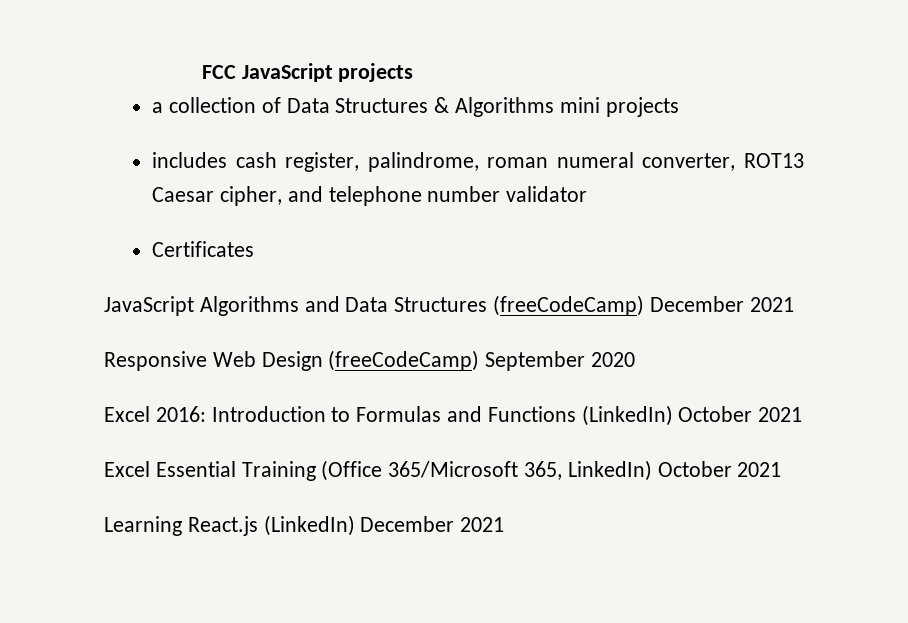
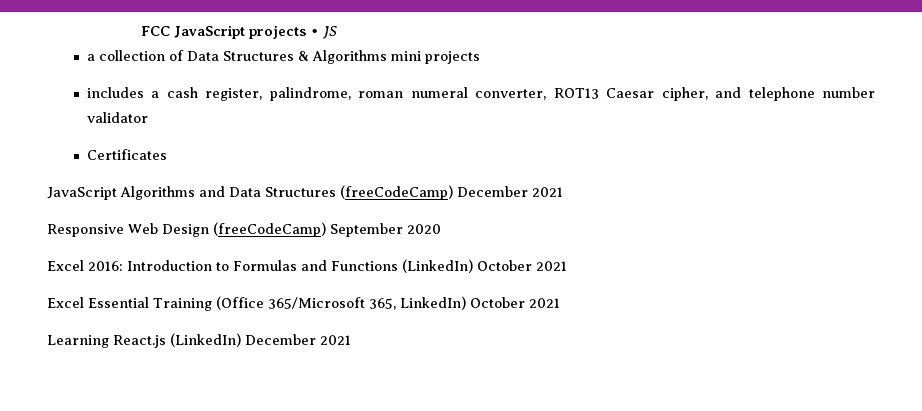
- FCC JavaScript projects
+ FCC JavaScript projects ∙ JS
- includes cash register, palindrome, roman numeral converter, ROT13 Caesar cipher, and telephone number validator
+ includes a cash register, palindrome, roman numeral converter, ROT13 Caesar cipher, and telephone number validator

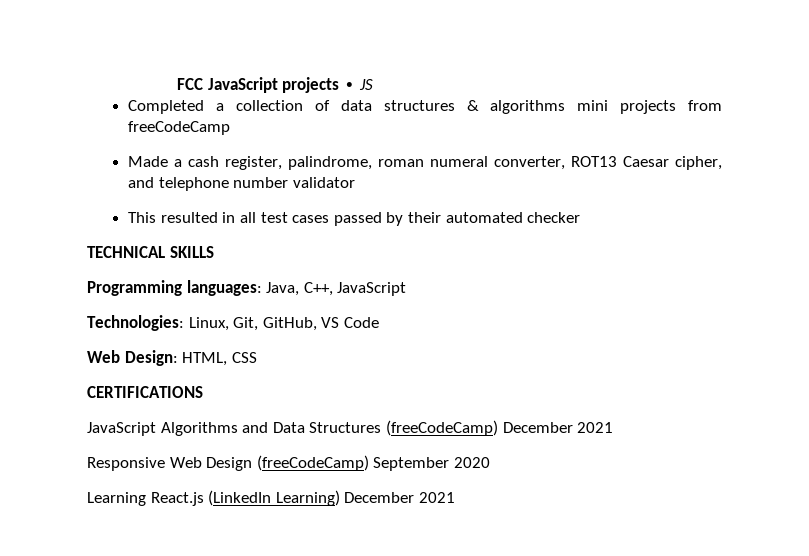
- a collection of Data Structures & Algorithms mini projects
- includes a cash register, palindrome, roman numeral converter, ROT13 Caesar cipher, and telephone number validator
+ Completed a collection of data structures & algorithms mini projects from freeCodeCamp
+ Made a cash register, palindrome, roman numeral converter, ROT13 Caesar cipher, and telephone number validator
- Certificates
+ This resulted in all test cases passed by their automated checker
+ TECHNICAL SKILLS
+ Programming languages: Java, C++, JavaScript
+ Technologies: Linux, Git, GitHub, VS Code
+ Web Design: HTML, CSS
+ CERTIFICATIONS
- Excel 2016: Introduction to Formulas and Functions (LinkedIn) October 2021
- Excel Essential Training (Office 365/Microsoft 365, LinkedIn) October 2021
- Learning React.js (LinkedIn) December 2021
+ Learning React.js (LinkedIn Learning) December 2021

